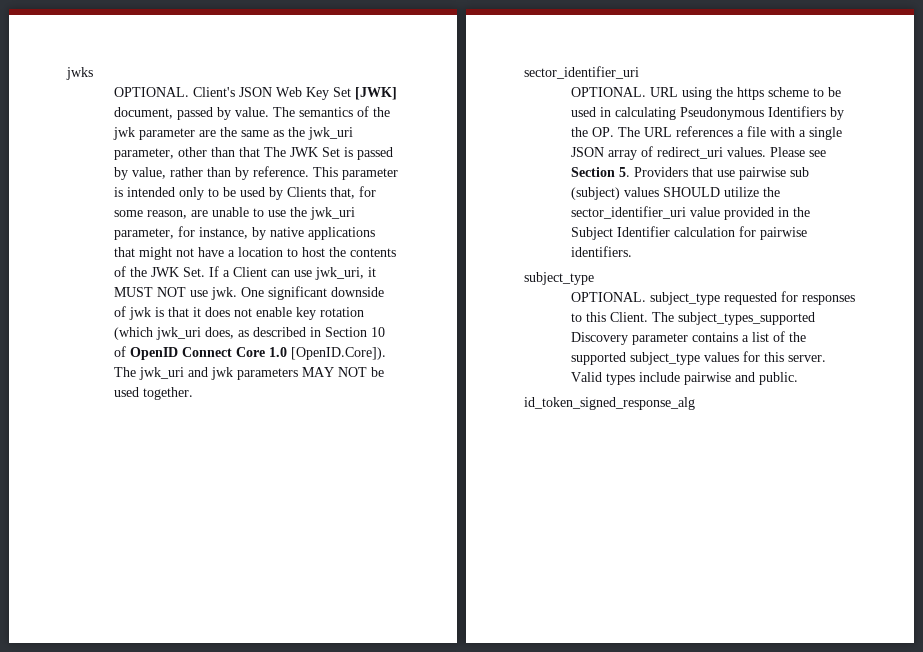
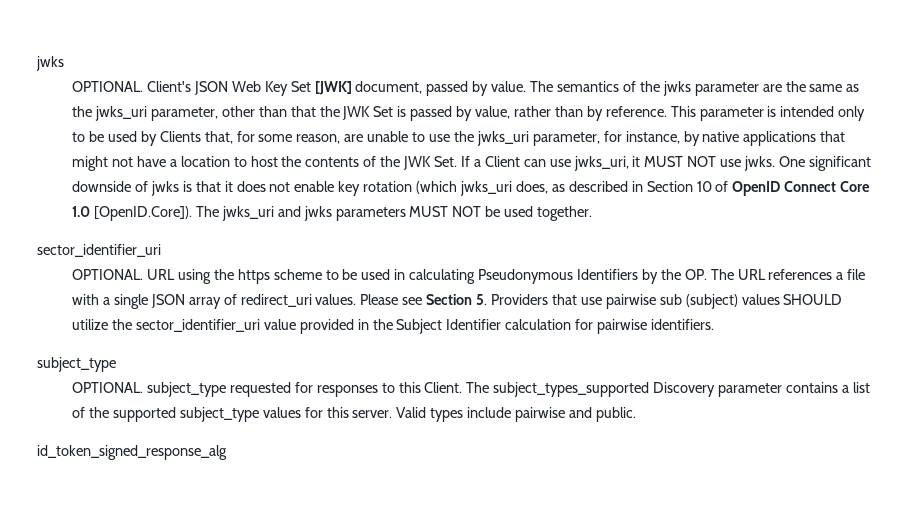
- The semantics of the jwk parameter are the same as the jwk_uri parameter, other than that The JWK Set is passed by value, rather than by reference.
+ The semantics of the jwks parameter are the same as the jwks_uri parameter, other than that the JWK Set is passed by value, rather than by reference.
- This parameter is intended only to be used by Clients that, for some reason, are unable to use the jwk_uri parameter, for instance, by native applications that might not have a location to host the contents of the JWK Set. If a Client can use jwk_uri, it MUST NOT use jwk.
+ This parameter is intended only to be used by Clients that, for some reason, are unable to use the jwks_uri parameter, for instance, by native applications that might not have a location to host the contents of the JWK Set. If a Client can use jwks_uri, it MUST NOT use jwks.
- One significant downside of jwk is that it does not enable key rotation (which jwk_uri does, as described in Section 10 of OpenID Connect Core 1.0 [OpenID.Core]). The jwk_uri and jwk parameters MAY NOT be used together.
+ One significant downside of jwks is that it does not enable key rotation (which jwks_uri does, as described in Section 10 of OpenID Connect Core 1.0 [OpenID.Core]). The jwks_uri and jwks parameters MUST NOT be used together.

